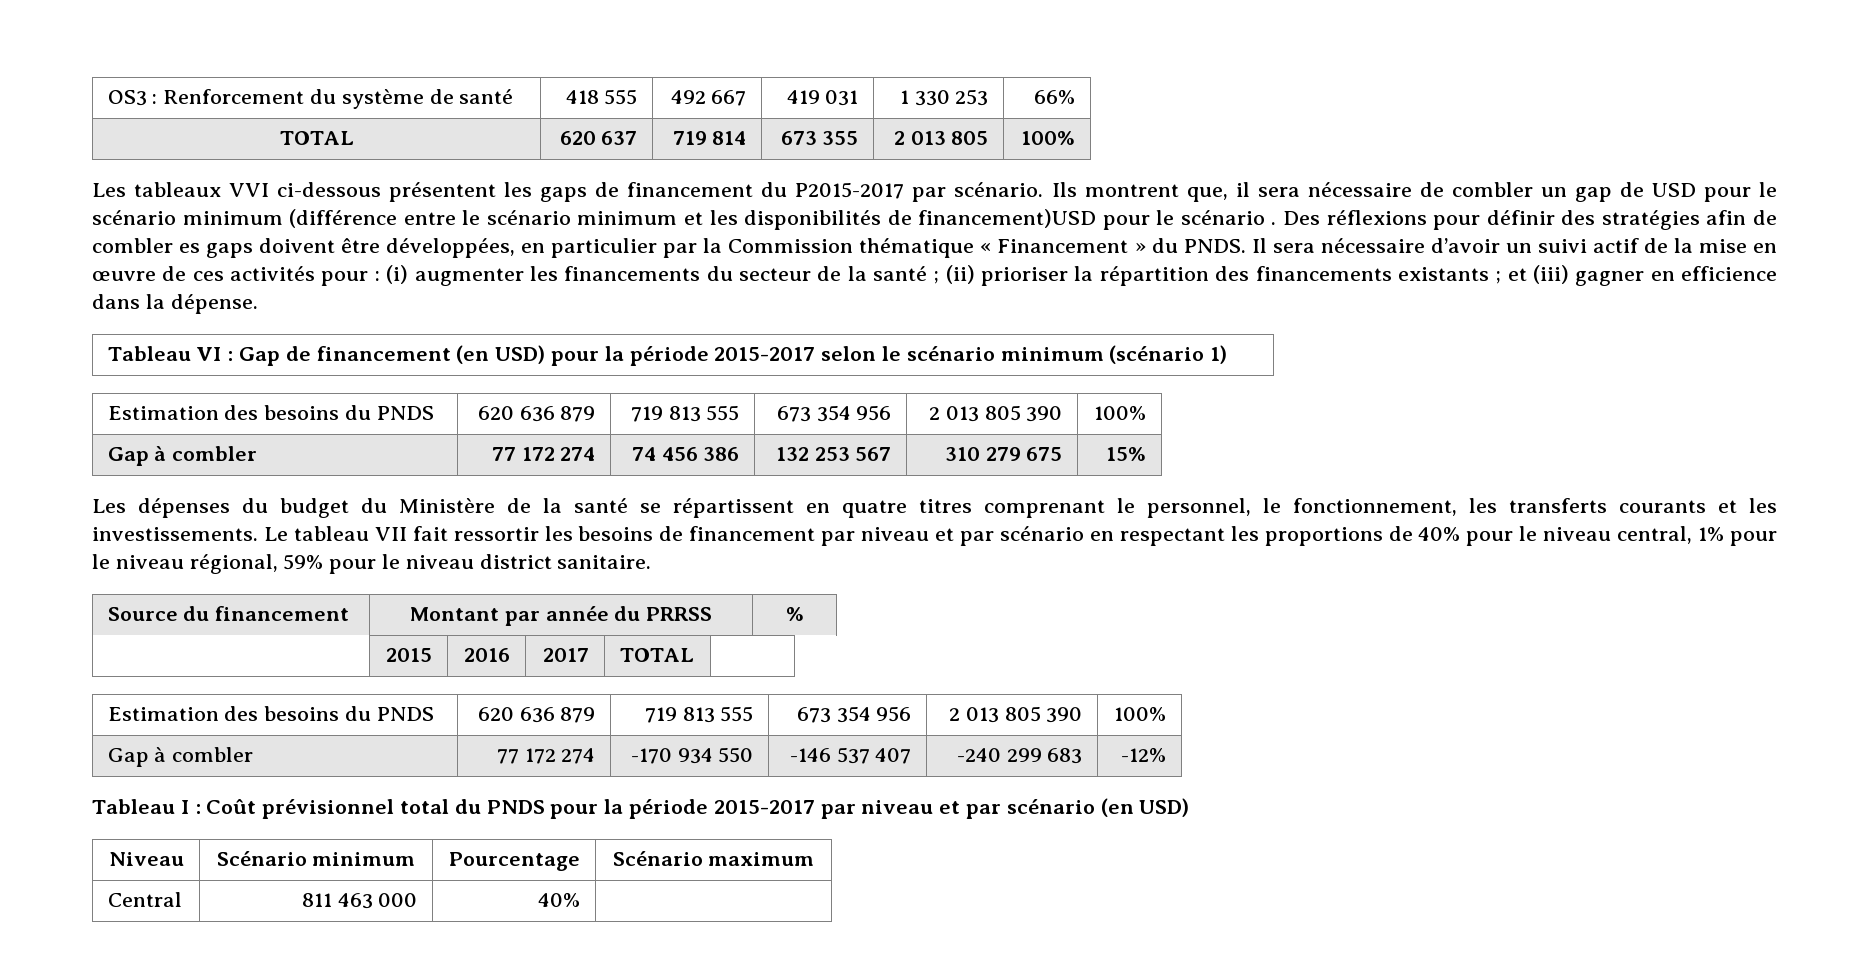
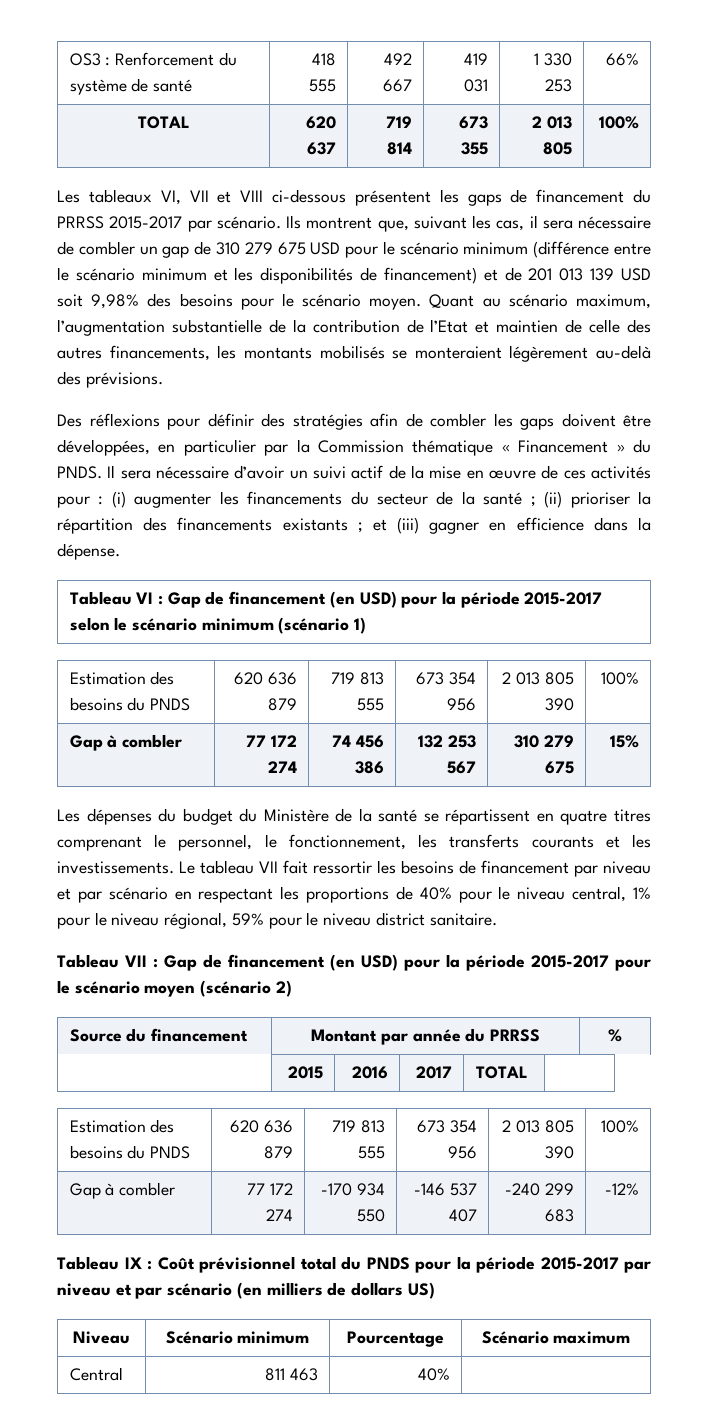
- Les tableaux VVI ci-dessous présentent les gaps de financement du P2015-2017 par scénario.
+ Les tableaux VI, VII et VIII ci-dessous présentent les gaps de financement du PRRSS 2015-2017 par scénario.
- Ils montrent que, il sera nécessaire de combler un gap de USD pour le scénario minimum (différence entre le scénario minimum et les disponibilités de financement)USD pour le scénario . Des réflexions pour définir des stratégies afin de combler es gaps doivent être développées, en particulier par la Commission thématique « Financement » du PNDS.
+ Ils montrent que, suivant les cas, il sera nécessaire de combler un gap de 310 279 675 USD pour le scénario minimum (différence entre le scénario minimum et les disponibilités de financement) et de 201 013 139 USD soit 9,98% des besoins pour le scénario moyen. Quant au scénario maximum, l’augmentation substantielle de la contribution de l’Etat et maintien de celle des autres financements, les montants mobilisés se monteraient légèrement au-delà des prévisions.
+ Des réflexions pour définir des stratégies afin de combler les gaps doivent être développées, en particulier par la Commission thématique « Financement » du PNDS.
+ Tableau VII : Gap de financement (en USD) pour la période 2015-2017 pour le scénario moyen (scénario 2)
- Tableau I : Coût prévisionnel total du PNDS pour la période 2015-2017 par niveau et par scénario (en USD)
+ Tableau IX : Coût prévisionnel total du PNDS pour la période 2015-2017 par niveau et par scénario (en milliers de dollars US)
- Central | 811 463 000 | 40% |
+ Central | 811 463 | 40% |

